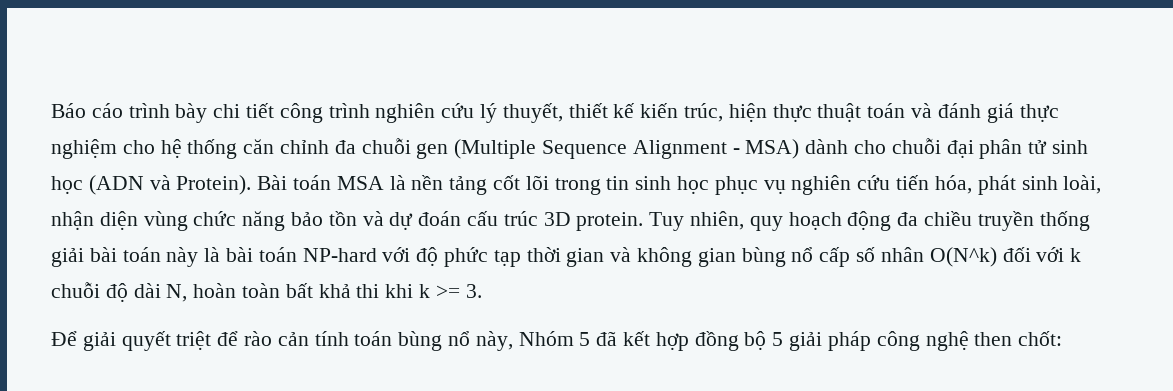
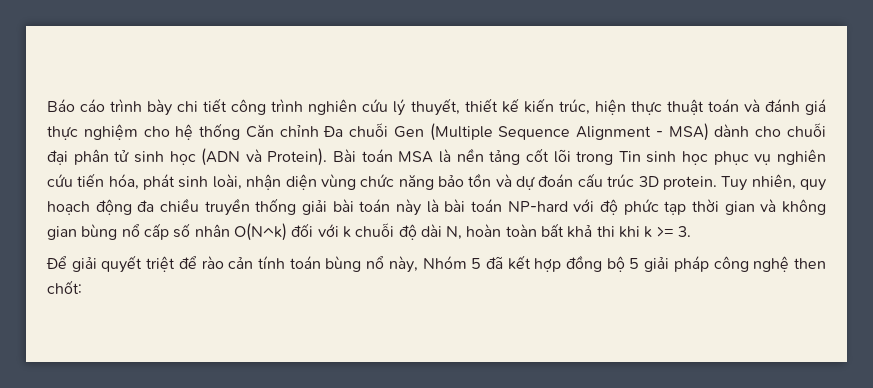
- Báo cáo trình bày chi tiết công trình nghiên cứu lý thuyết, thiết kế kiến trúc, hiện thực thuật toán và đánh giá thực nghiệm cho hệ thống căn chỉnh đa chuỗi gen (Multiple Sequence Alignment - MSA) dành cho chuỗi đại phân tử sinh học (ADN và Protein).
+ Báo cáo trình bày chi tiết công trình nghiên cứu lý thuyết, thiết kế kiến trúc, hiện thực thuật toán và đánh giá thực nghiệm cho hệ thống Căn chỉnh Đa chuỗi Gen (Multiple Sequence Alignment - MSA) dành cho chuỗi đại phân tử sinh học (ADN và Protein).
- Bài toán MSA là nền tảng cốt lõi trong tin sinh học phục vụ nghiên cứu tiến hóa, phát sinh loài, nhận diện vùng chức năng bảo tồn và dự đoán cấu trúc 3D protein.
+ Bài toán MSA là nền tảng cốt lõi trong Tin sinh học phục vụ nghiên cứu tiến hóa, phát sinh loài, nhận diện vùng chức năng bảo tồn và dự đoán cấu trúc 3D protein.

